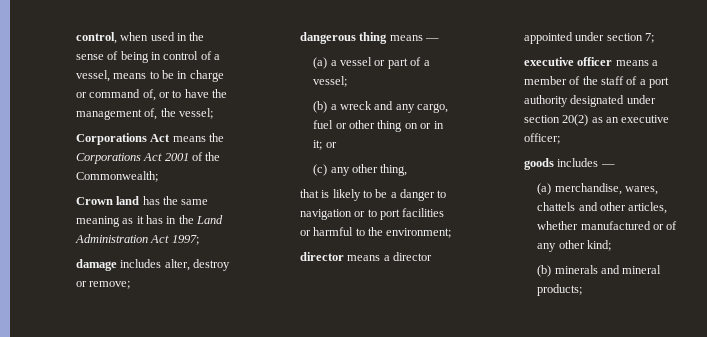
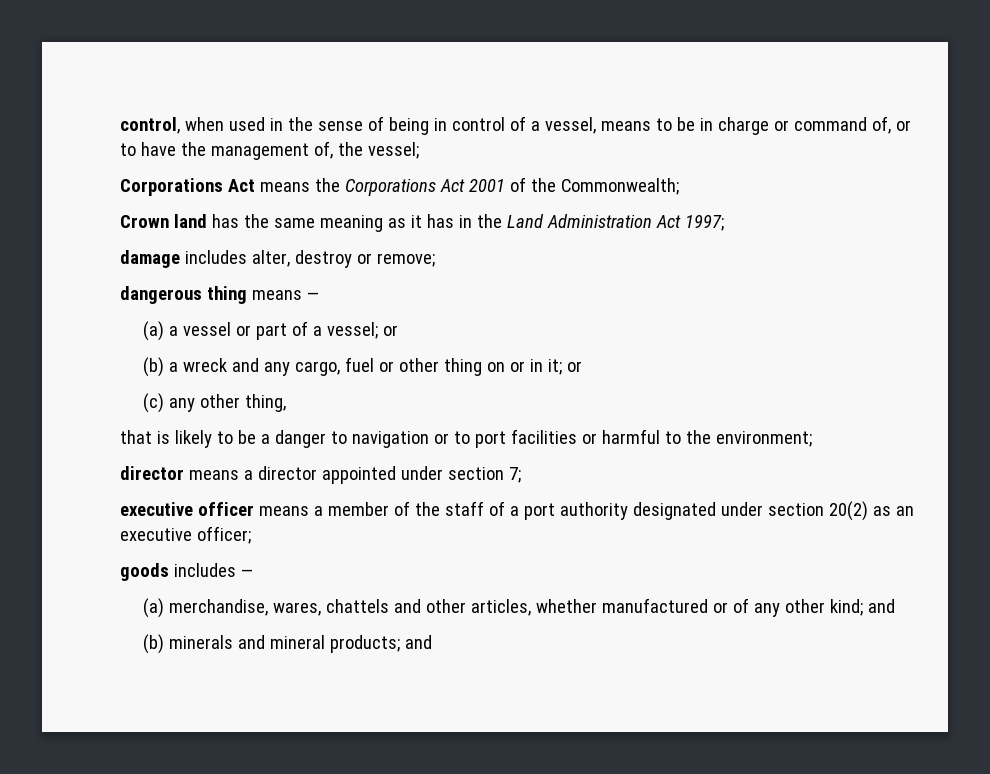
- (a) a vessel or part of a vessel;
+ (a) a vessel or part of a vessel; or
- (a) merchandise, wares, chattels and other articles, whether manufactured or of any other kind;
+ (a) merchandise, wares, chattels and other articles, whether manufactured or of any other kind; and
- (b) minerals and mineral products;
+ (b) minerals and mineral products; and

